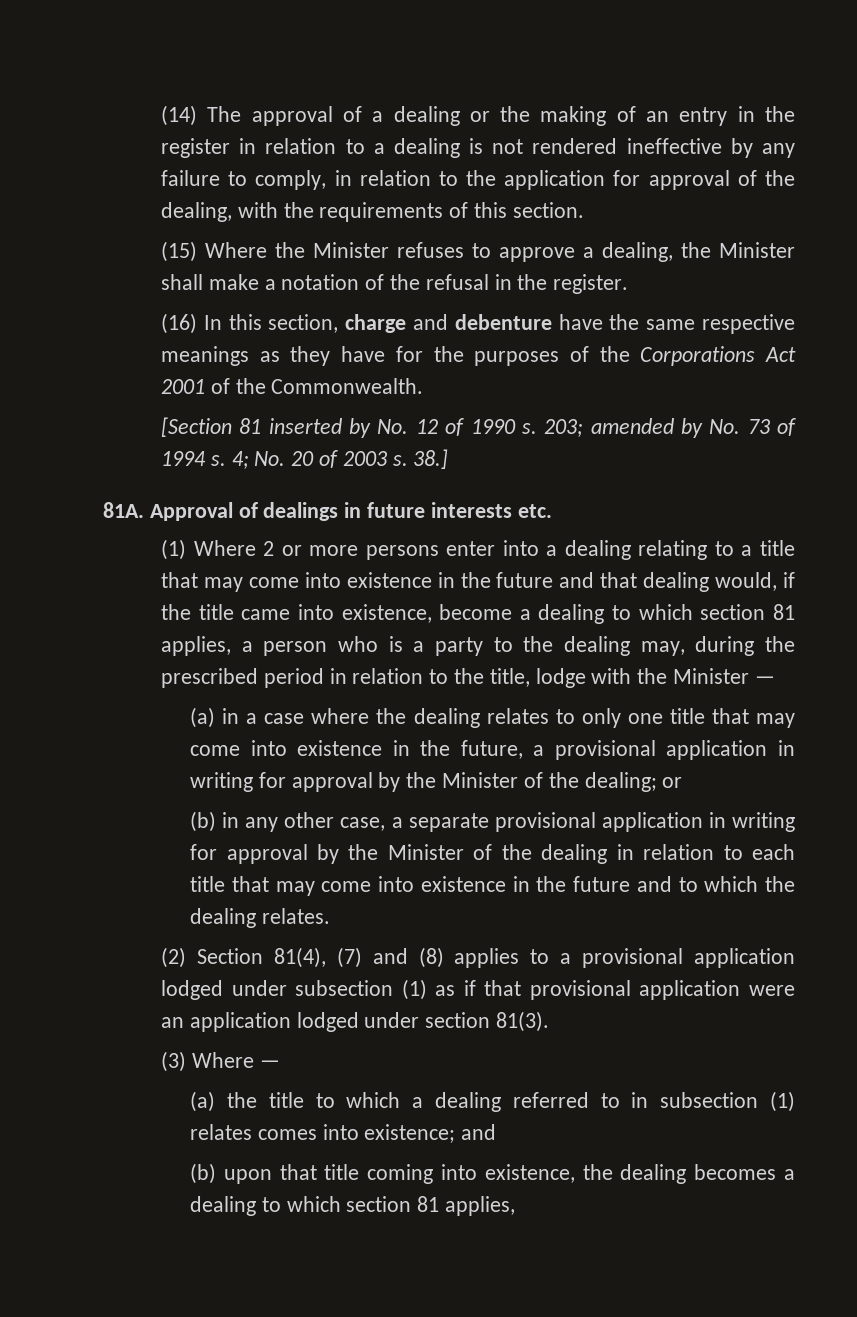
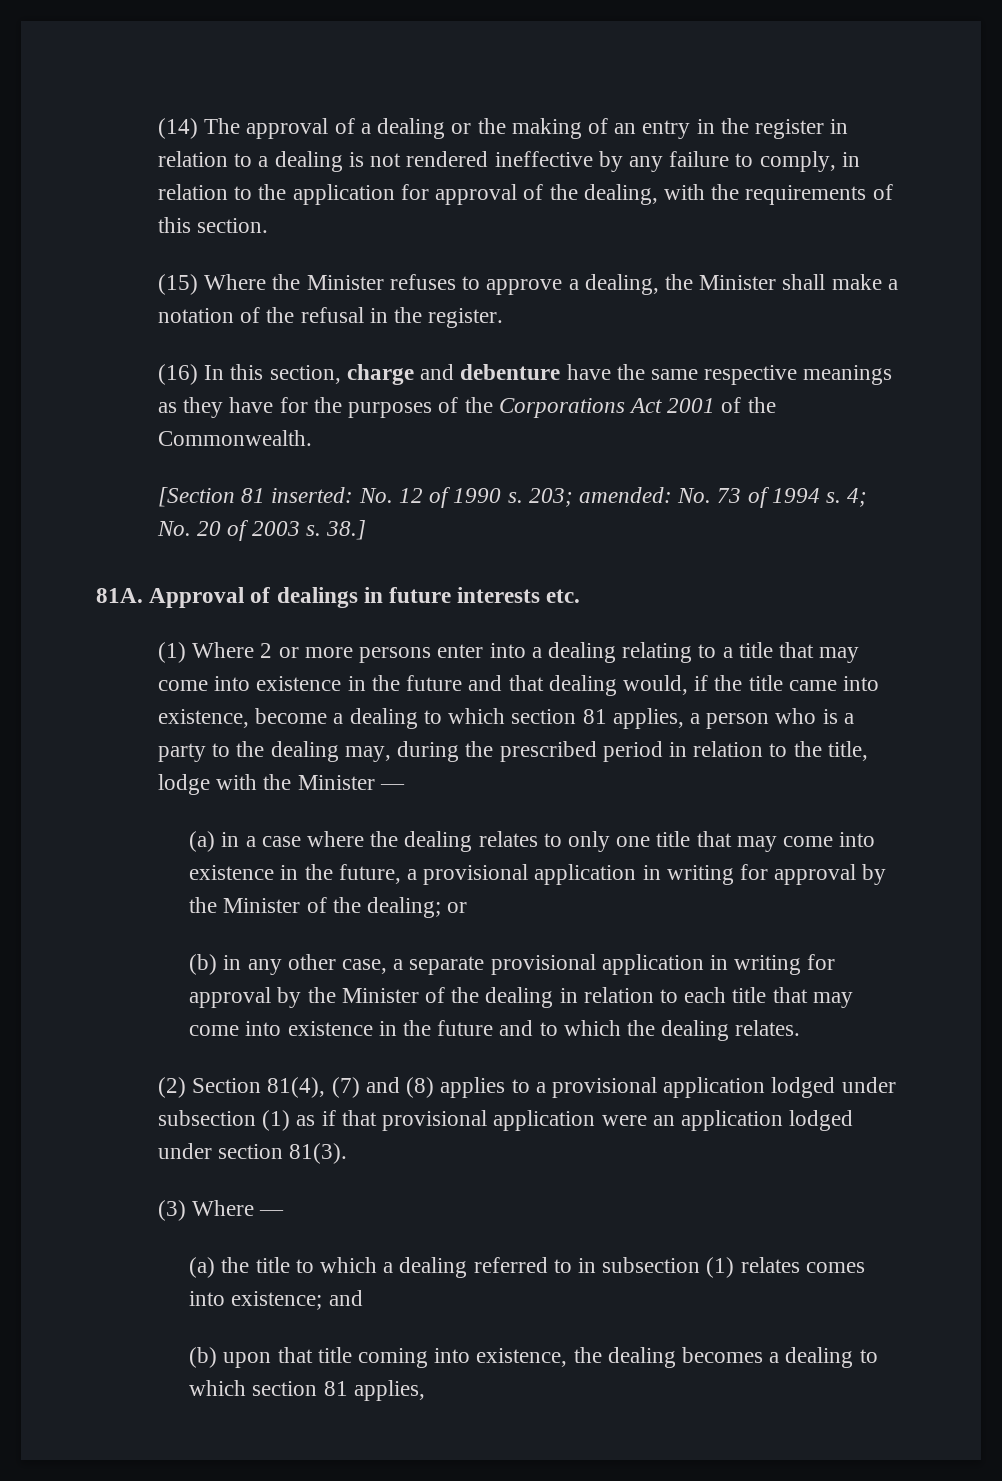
- [Section 81 inserted by No. 12 of 1990 s.
+ [Section 81 inserted: No. 12 of 1990 s.
- 203; amended by No. 73 of 1994 s.
+ 203; amended: No. 73 of 1994 s.

